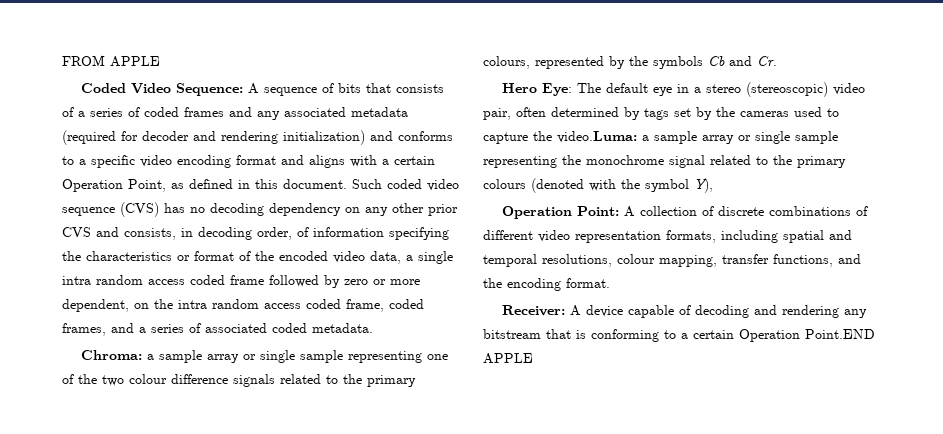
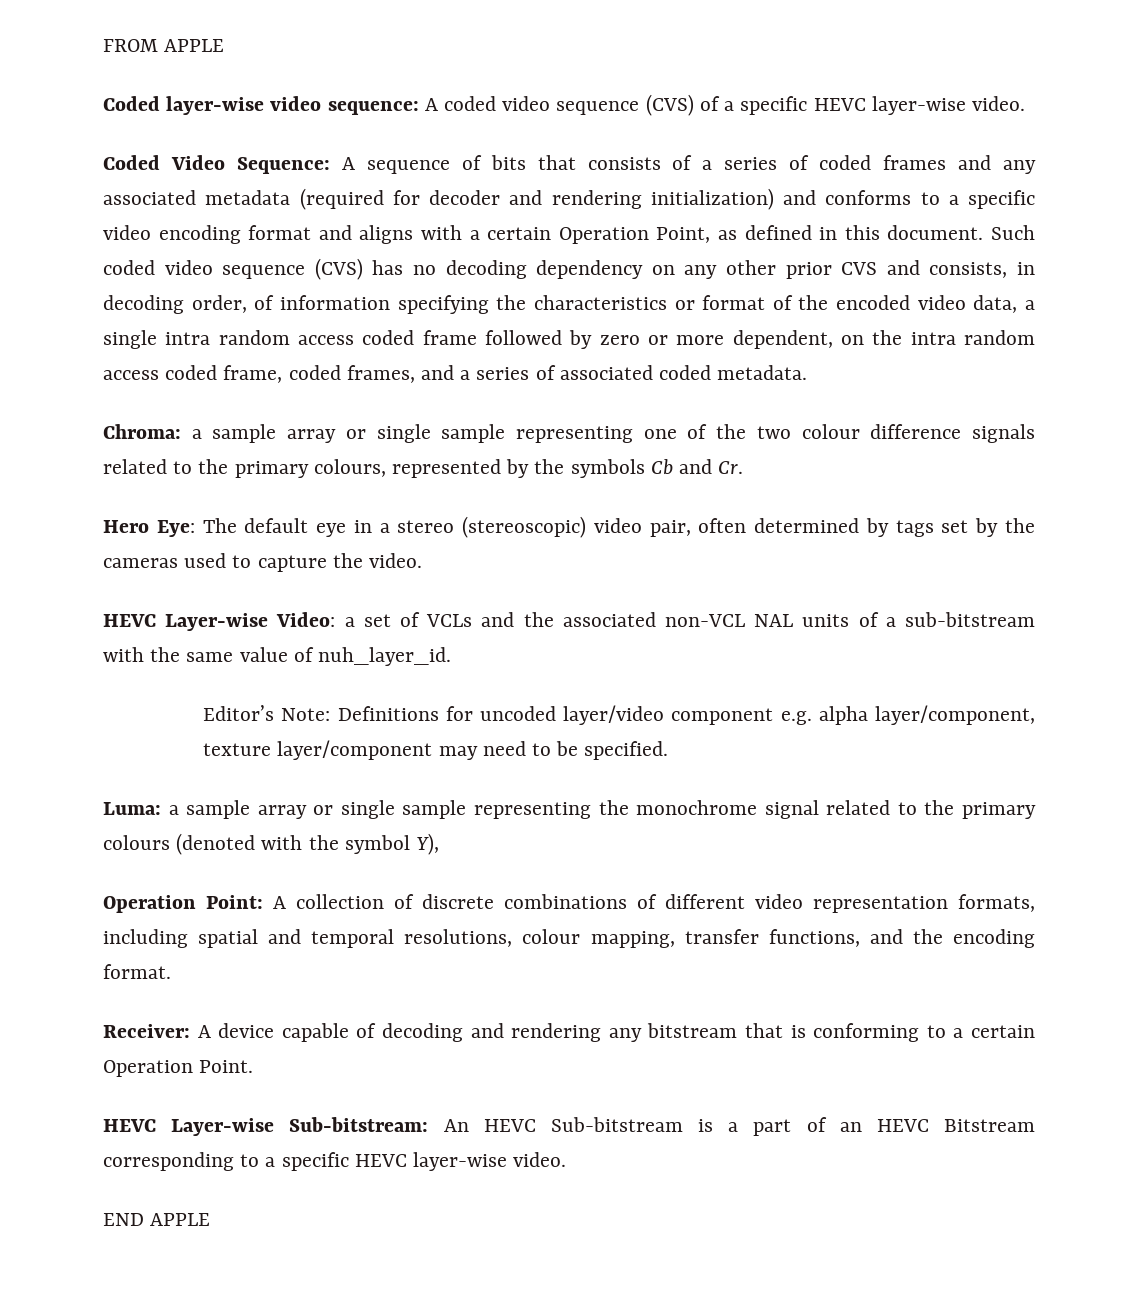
+ Coded layer-wise video sequence: A coded video sequence (CVS) of a specific HEVC layer-wise video.
- Hero Eye: The default eye in a stereo (stereoscopic) video pair, often determined by tags set by the cameras used to capture the video.Luma: a sample array or single sample representing the monochrome signal related to the primary colours (denoted with the symbol Y),
+ Hero Eye: The default eye in a stereo (stereoscopic) video pair, often determined by tags set by the cameras used to capture the video.
+ HEVC Layer-wise Video: a set of VCLs and the associated non-VCL NAL units of a sub-bitstream with the same value of nuh_layer_id.
+ Editor’s Note: Definitions for uncoded layer/video component e.g. alpha layer/component, texture layer/component may need to be specified.
+ Luma: a sample array or single sample representing the monochrome signal related to the primary colours (denoted with the symbol Y),
- Receiver: A device capable of decoding and rendering any bitstream that is conforming to a certain Operation Point.END APPLE
+ Receiver: A device capable of decoding and rendering any bitstream that is conforming to a certain Operation Point.
+ HEVC Layer-wise Sub-bitstream: An HEVC Sub-bitstream is a part of an HEVC Bitstream corresponding to a specific HEVC layer-wise video.
+ END APPLE

